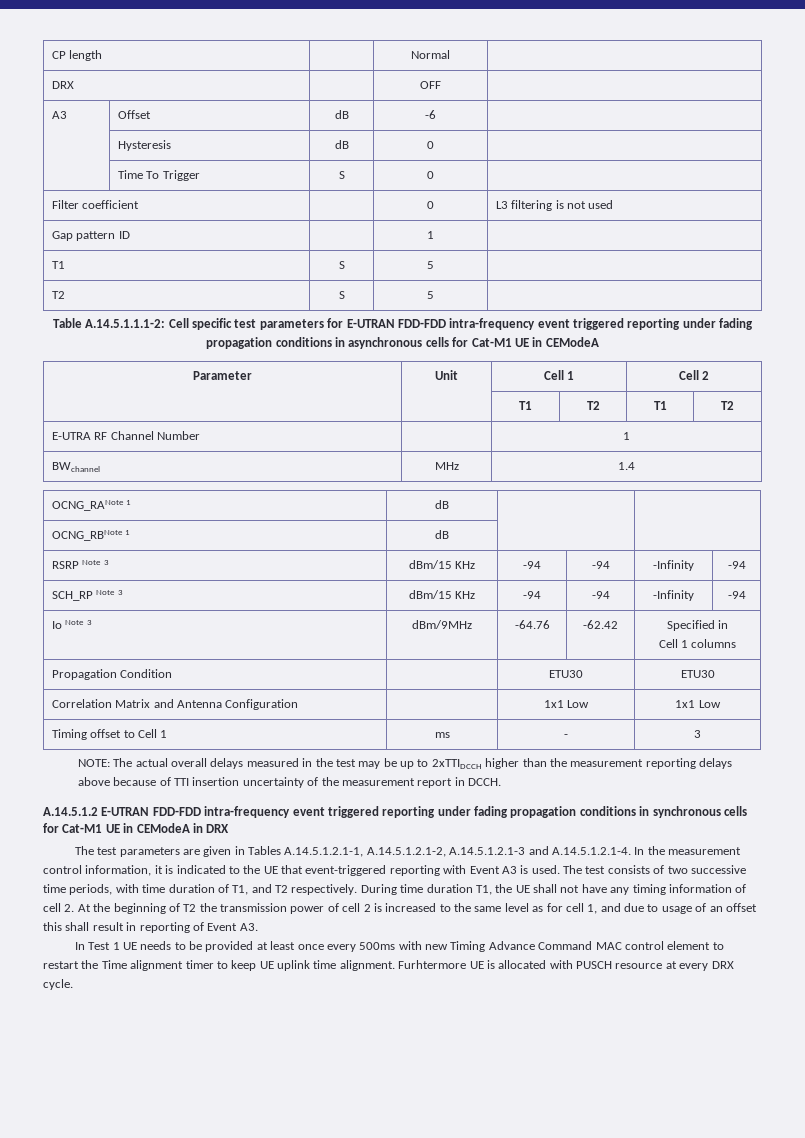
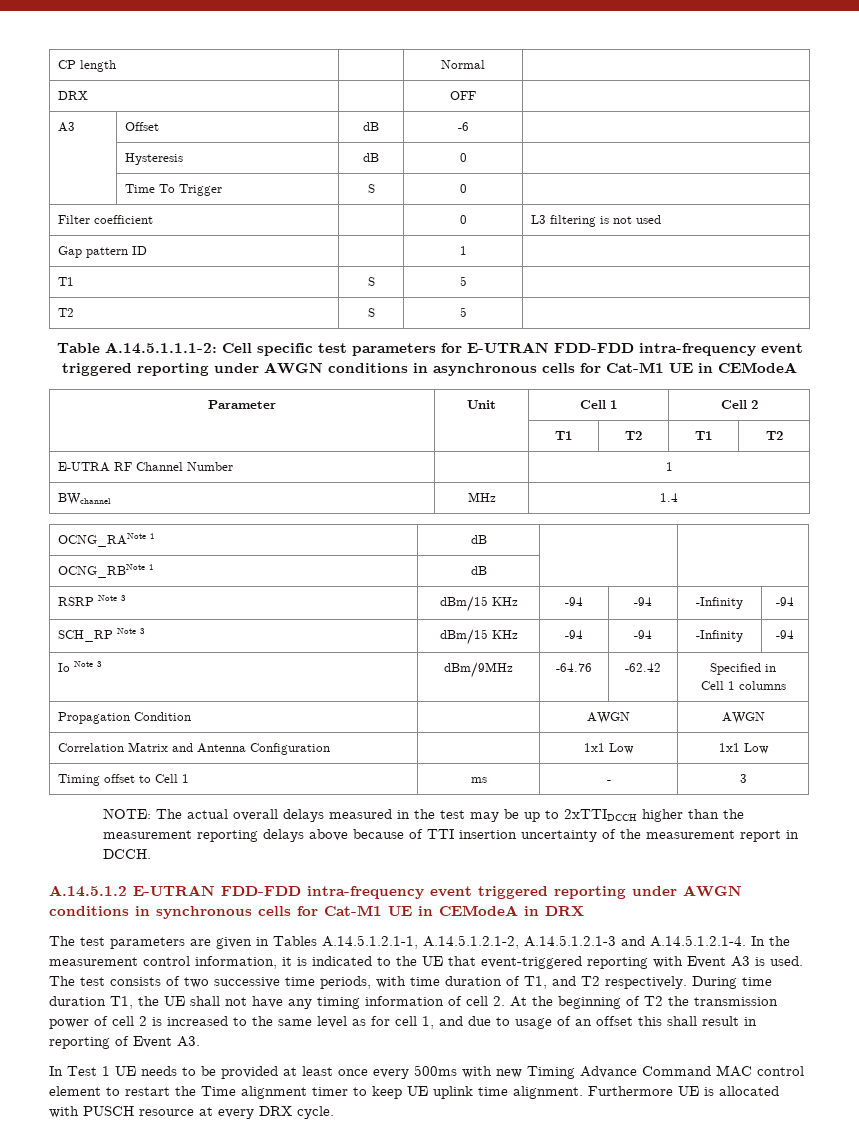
- Table A.14.5.1.1.1-2: Cell specific test parameters for E-UTRAN FDD-FDD intra-frequency event triggered reporting under fading propagation conditions in asynchronous cells for Cat-M1 UE in CEModeA
+ Table A.14.5.1.1.1-2: Cell specific test parameters for E-UTRAN FDD-FDD intra-frequency event triggered reporting under AWGN conditions in asynchronous cells for Cat-M1 UE in CEModeA
- Propagation Condition | | ETU30 | ETU30
+ Propagation Condition | | AWGN | AWGN
- A.14.5.1.2 E-UTRAN FDD-FDD intra-frequency event triggered reporting under fading propagation conditions in synchronous cells for Cat-M1 UE in CEModeA in DRX
+ A.14.5.1.2 E-UTRAN FDD-FDD intra-frequency event triggered reporting under AWGN conditions in synchronous cells for Cat-M1 UE in CEModeA in DRX
- Furhtermore UE is allocated with PUSCH resource at every DRX cycle.
+ Furthermore UE is allocated with PUSCH resource at every DRX cycle.

